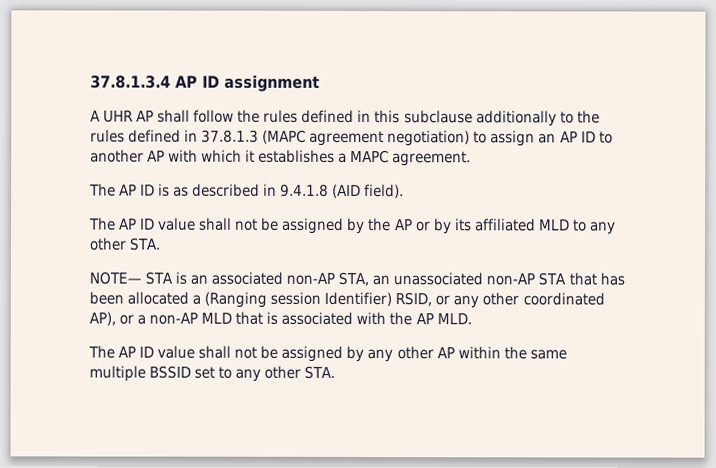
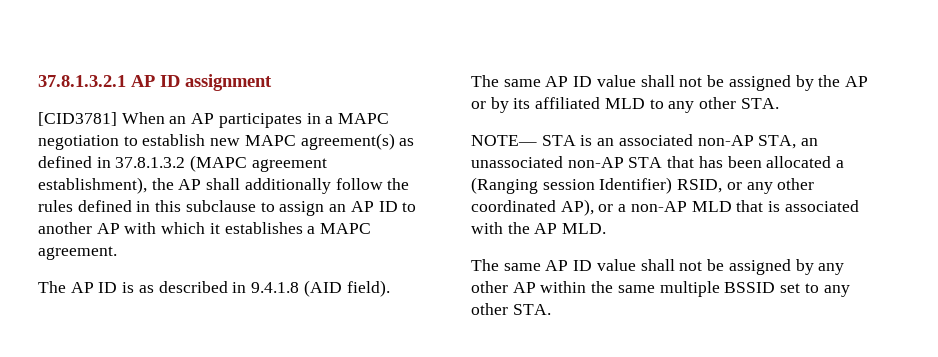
- 37.8.1.3.4 AP ID assignment
+ 37.8.1.3.2.1 AP ID assignment
- A UHR AP shall follow the rules defined in this subclause additionally to the rules defined in 37.8.1.3 (MAPC agreement negotiation) to assign an AP ID to another AP with which it establishes a MAPC agreement.
+ [CID3781] When an AP participates in a MAPC negotiation to establish new MAPC agreement(s) as defined in 37.8.1.3.2 (MAPC agreement establishment), the AP shall additionally follow the rules defined in this subclause to assign an AP ID to another AP with which it establishes a MAPC agreement.
- The AP ID value shall not be assigned by the AP or by its affiliated MLD to any other STA.
+ The same AP ID value shall not be assigned by the AP or by its affiliated MLD to any other STA.
- The AP ID value shall not be assigned by any other AP within the same multiple BSSID set to any other STA.
+ The same AP ID value shall not be assigned by any other AP within the same multiple BSSID set to any other STA.

